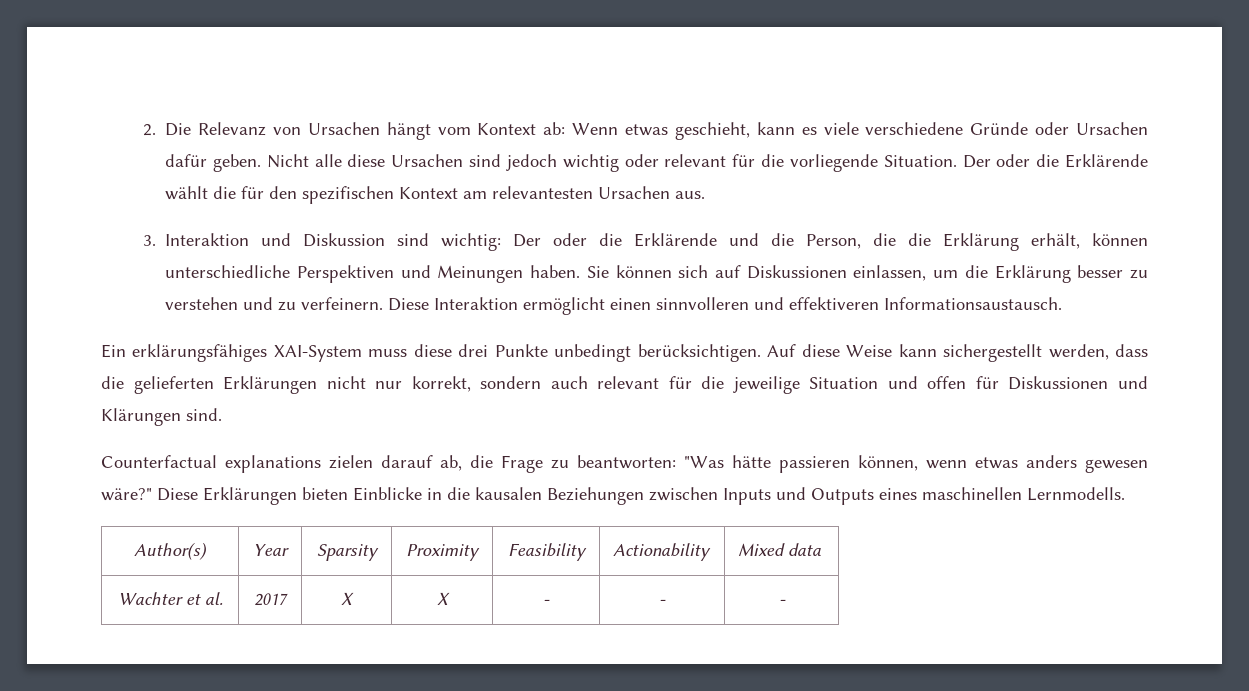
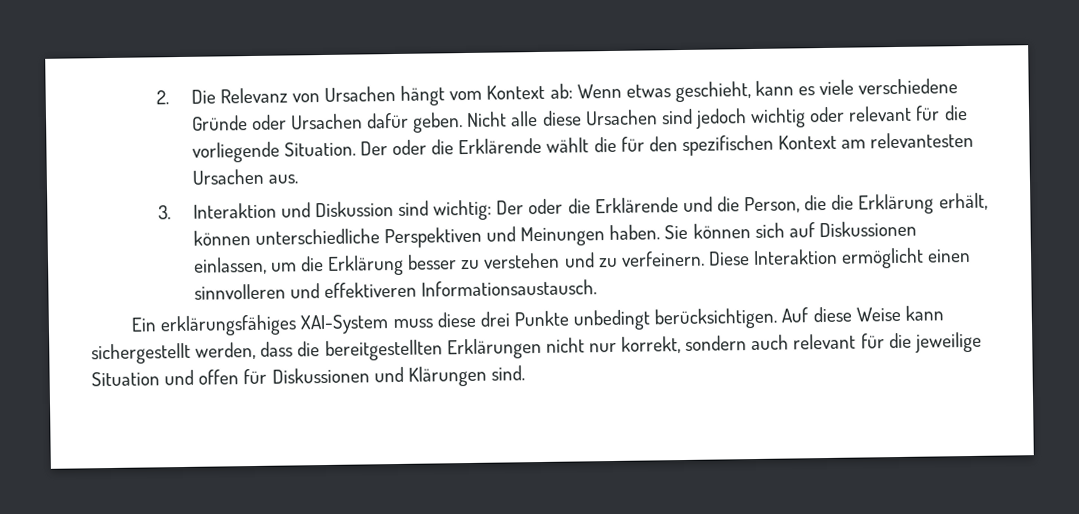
- Auf diese Weise kann sichergestellt werden, dass die gelieferten Erklärungen nicht nur korrekt, sondern auch relevant für die jeweilige Situation und offen für Diskussionen und Klärungen sind.
+ Auf diese Weise kann sichergestellt werden, dass die bereitgestellten Erklärungen nicht nur korrekt, sondern auch relevant für die jeweilige Situation und offen für Diskussionen und Klärungen sind.
- Counterfactual explanations zielen darauf ab, die Frage zu beantworten: "Was hätte passieren können, wenn etwas anders gewesen wäre?" Diese Erklärungen bieten Einblicke in die kausalen Beziehungen zwischen Inputs und Outputs eines maschinellen Lernmodells.
- Author(s) | Year | Sparsity | Proximity | Feasibility | Actionability | Mixed data
- Wachter et al. | 2017 | X | X | - | - | -

